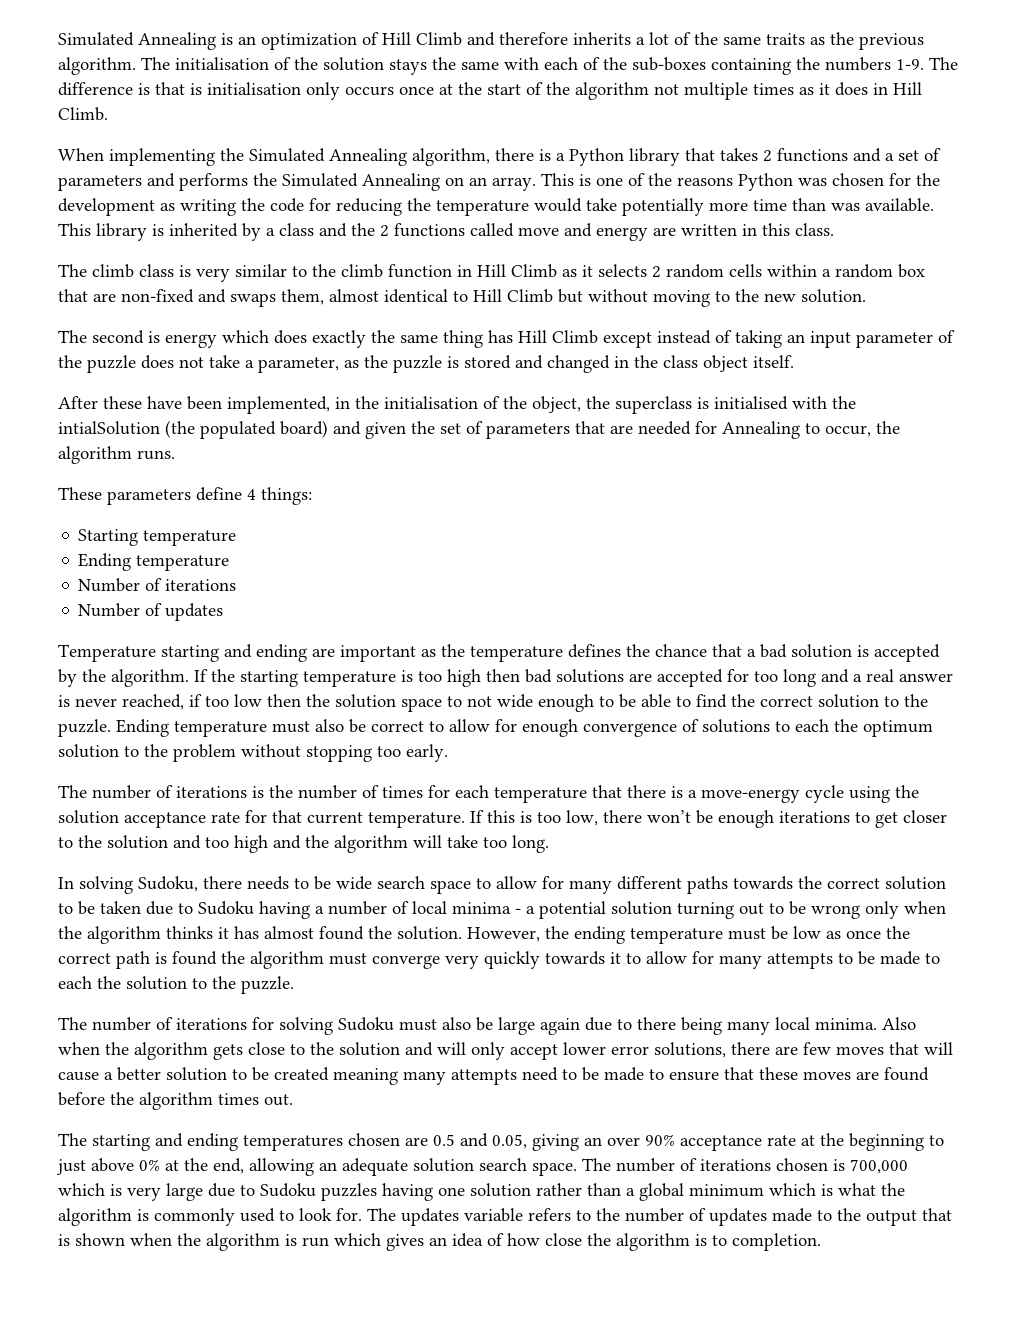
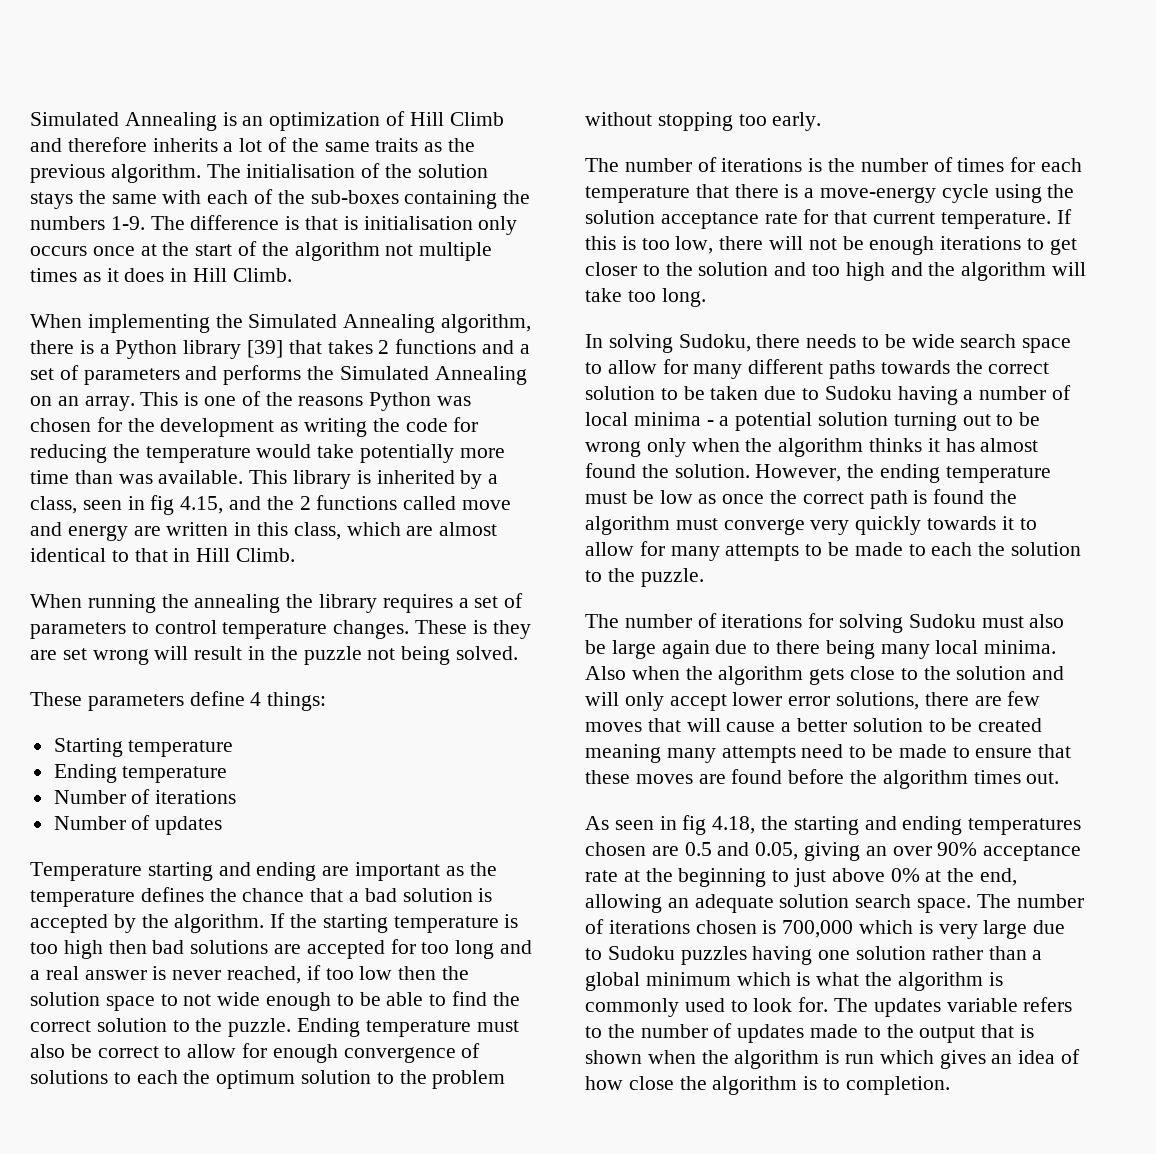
- When implementing the Simulated Annealing algorithm, there is a Python library that takes 2 functions and a set of parameters and performs the Simulated Annealing on an array.
+ When implementing the Simulated Annealing algorithm, there is a Python library [39] that takes 2 functions and a set of parameters and performs the Simulated Annealing on an array.
- This library is inherited by a class and the 2 functions called move and energy are written in this class.
- The climb class is very similar to the climb function in Hill Climb as it selects 2 random cells within a random box that are non-fixed and swaps them, almost identical to Hill Climb but without moving to the new solution.
- The second is energy which does exactly the same thing has Hill Climb except instead of taking an input parameter of the puzzle does not take a parameter, as the puzzle is stored and changed in the class object itself.
- After these have been implemented, in the initialisation of the object, the superclass is initialised with the intialSolution (the populated board) and given the set of parameters that are needed for Annealing to occur, the algorithm runs.
+ This library is inherited by a class, seen in fig 4.15, and the 2 functions called move and energy are written in this class, which are almost identical to that in Hill Climb.
+ When running the annealing the library requires a set of parameters to control temperature changes. These is they are set wrong will result in the puzzle not being solved.
- If this is too low, there won’t be enough iterations to get closer to the solution and too high and the algorithm will take too long.
+ If this is too low, there will not be enough iterations to get closer to the solution and too high and the algorithm will take too long.
- The starting and ending temperatures chosen are 0.5 and 0.05, giving an over 90% acceptance rate at the beginning to just above 0% at the end, allowing an adequate solution search space.
+ As seen in fig 4.18, the starting and ending temperatures chosen are 0.5 and 0.05, giving an over 90% acceptance rate at the beginning to just above 0% at the end, allowing an adequate solution search space.

